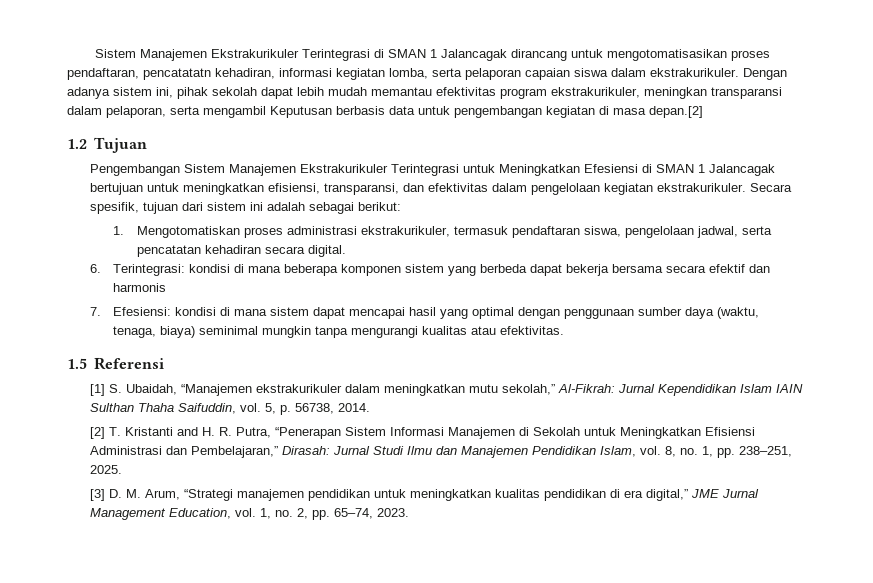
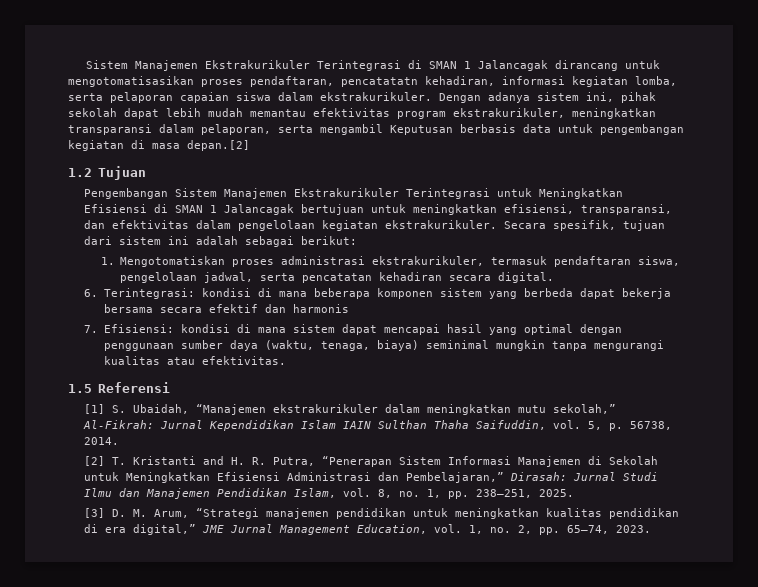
- Dengan adanya sistem ini, pihak sekolah dapat lebih mudah memantau efektivitas program ekstrakurikuler, meningkan transparansi dalam pelaporan, serta mengambil Keputusan berbasis data untuk pengembangan kegiatan di masa depan.[2]
+ Dengan adanya sistem ini, pihak sekolah dapat lebih mudah memantau efektivitas program ekstrakurikuler, meningkatkan transparansi dalam pelaporan, serta mengambil Keputusan berbasis data untuk pengembangan kegiatan di masa depan.[2]
- Pengembangan Sistem Manajemen Ekstrakurikuler Terintegrasi untuk Meningkatkan Efesiensi di SMAN 1 Jalancagak bertujuan untuk meningkatkan efisiensi, transparansi, dan efektivitas dalam pengelolaan kegiatan ekstrakurikuler.
+ Pengembangan Sistem Manajemen Ekstrakurikuler Terintegrasi untuk Meningkatkan Efisiensi di SMAN 1 Jalancagak bertujuan untuk meningkatkan efisiensi, transparansi, dan efektivitas dalam pengelolaan kegiatan ekstrakurikuler.
- 7. Efesiensi: kondisi di mana sistem dapat mencapai hasil yang optimal dengan penggunaan sumber daya (waktu, tenaga, biaya) seminimal mungkin tanpa mengurangi kualitas atau efektivitas.
+ 7. Efisiensi: kondisi di mana sistem dapat mencapai hasil yang optimal dengan penggunaan sumber daya (waktu, tenaga, biaya) seminimal mungkin tanpa mengurangi kualitas atau efektivitas.

